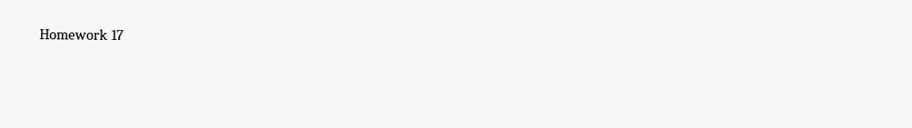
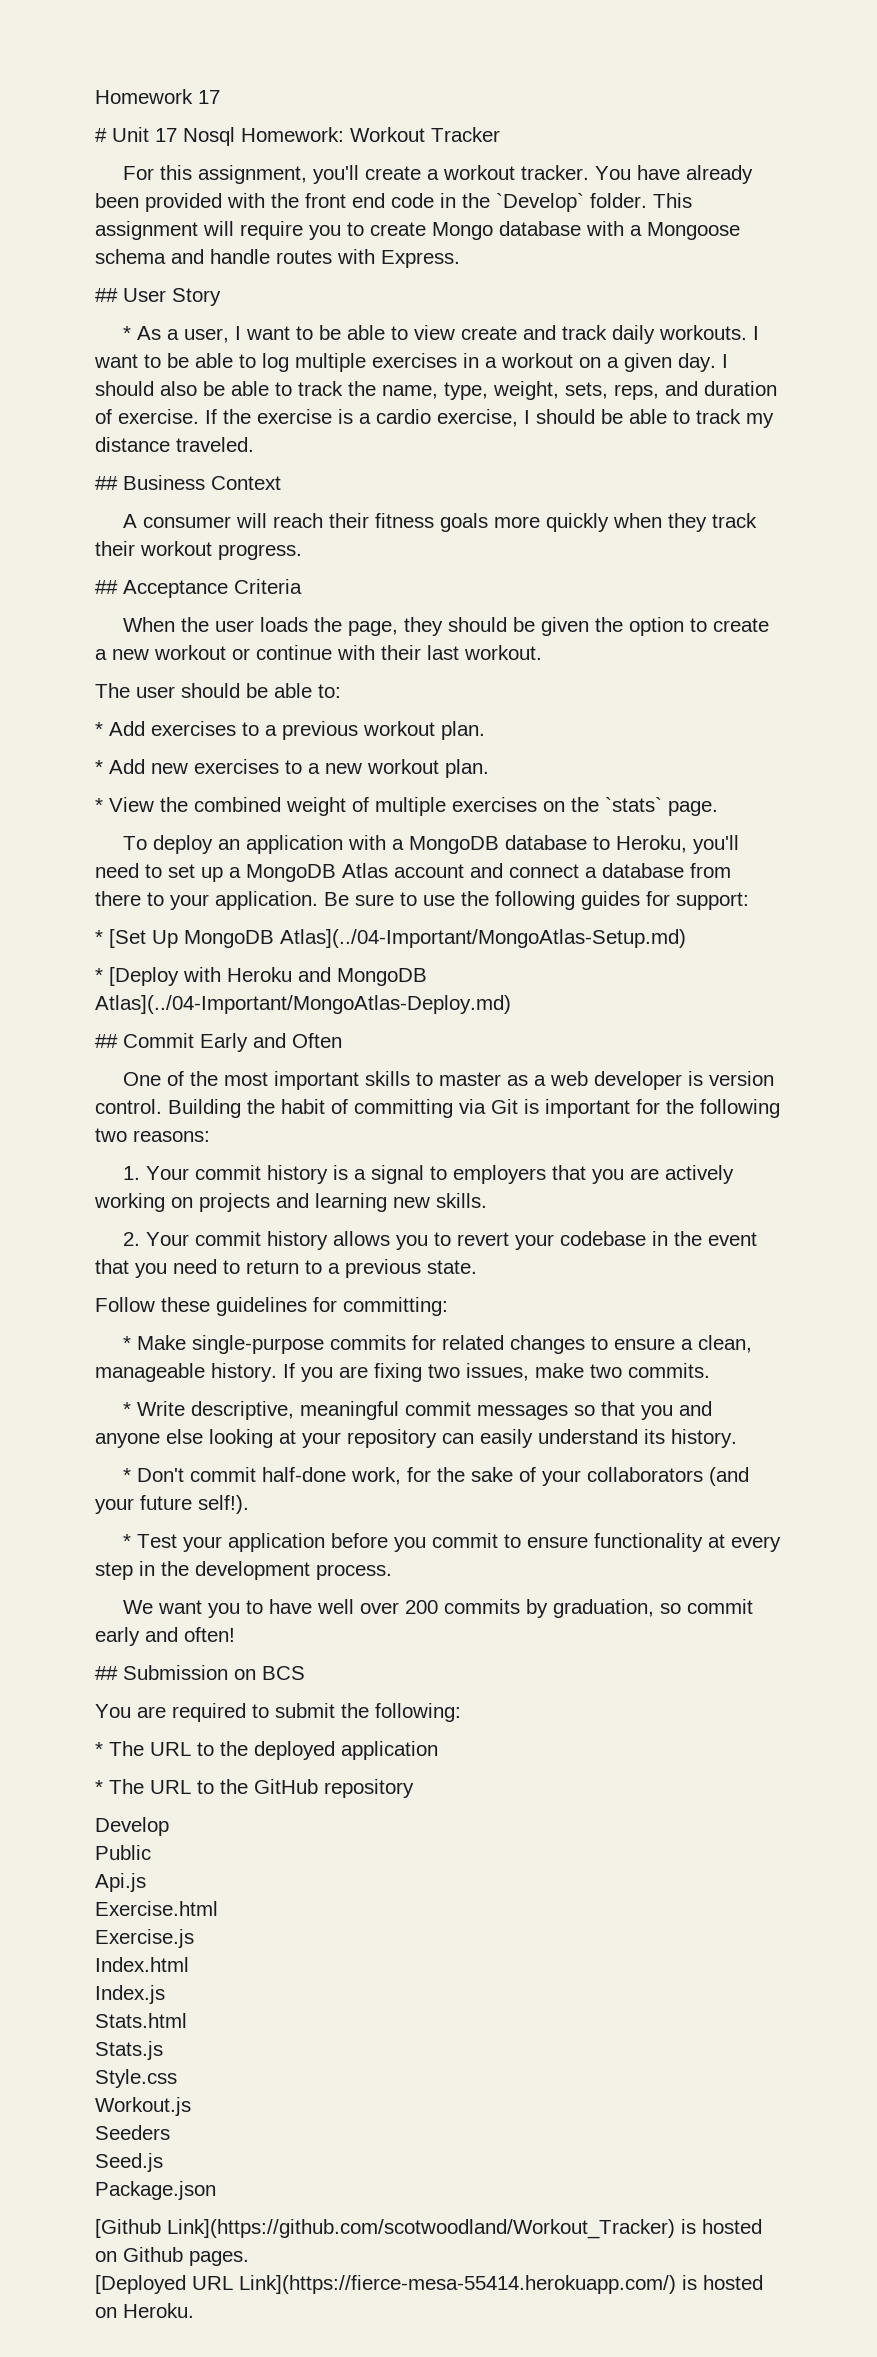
+ # Unit 17 Nosql Homework: Workout Tracker
+ For this assignment, you'll create a workout tracker. You have already been provided with the front end code in the `Develop` folder. This assignment will require you to create Mongo database with a Mongoose schema and handle routes with Express.
+ ## User Story
+ * As a user, I want to be able to view create and track daily workouts. I want to be able to log multiple exercises in a workout on a given day. I should also be able to track the name, type, weight, sets, reps, and duration of exercise. If the exercise is a cardio exercise, I should be able to track my distance traveled.
+ ## Business Context
+ A consumer will reach their fitness goals more quickly when they track their workout progress.
+ ## Acceptance Criteria
+ When the user loads the page, they should be given the option to create a new workout or continue with their last workout.
+ The user should be able to:
+ * Add exercises to a previous workout plan.
+ * Add new exercises to a new workout plan.
+ * View the combined weight of multiple exercises on the `stats` page.
+ To deploy an application with a MongoDB database to Heroku, you'll need to set up a MongoDB Atlas account and connect a database from there to your application. Be sure to use the following guides for support:
+ * [Set Up MongoDB Atlas](../04-Important/MongoAtlas-Setup.md)
+ * [Deploy with Heroku and MongoDB Atlas](../04-Important/MongoAtlas-Deploy.md)
+ ## Commit Early and Often
+ One of the most important skills to master as a web developer is version control. Building the habit of committing via Git is important for the following two reasons:
+ 1. Your commit history is a signal to employers that you are actively working on projects and learning new skills.
+ 2. Your commit history allows you to revert your codebase in the event that you need to return to a previous state.
+ Follow these guidelines for committing:
+ * Make single-purpose commits for related changes to ensure a clean, manageable history. If you are fixing two issues, make two commits.
+ * Write descriptive, meaningful commit messages so that you and anyone else looking at your repository can easily understand its history.
+ * Don't commit half-done work, for the sake of your collaborators (and your future self!).
+ * Test your application before you commit to ensure functionality at every step in the development process.
+ We want you to have well over 200 commits by graduation, so commit early and often!
+ ## Submission on BCS
+ You are required to submit the following:
+ * The URL to the deployed application
+ * The URL to the GitHub repository
+ Develop
+ Public
+ Api.js
+ Exercise.html
+ Exercise.js
+ Index.html
+ Index.js
+ Stats.html
+ Stats.js
+ Style.css
+ Workout.js
+ Seeders
+ Seed.js
+ Package.json
+ [Github Link](https://github.com/scotwoodland/Workout_Tracker) is hosted on Github pages.
+ [Deployed URL Link](https://fierce-mesa-55414.herokuapp.com/) is hosted on Heroku.

